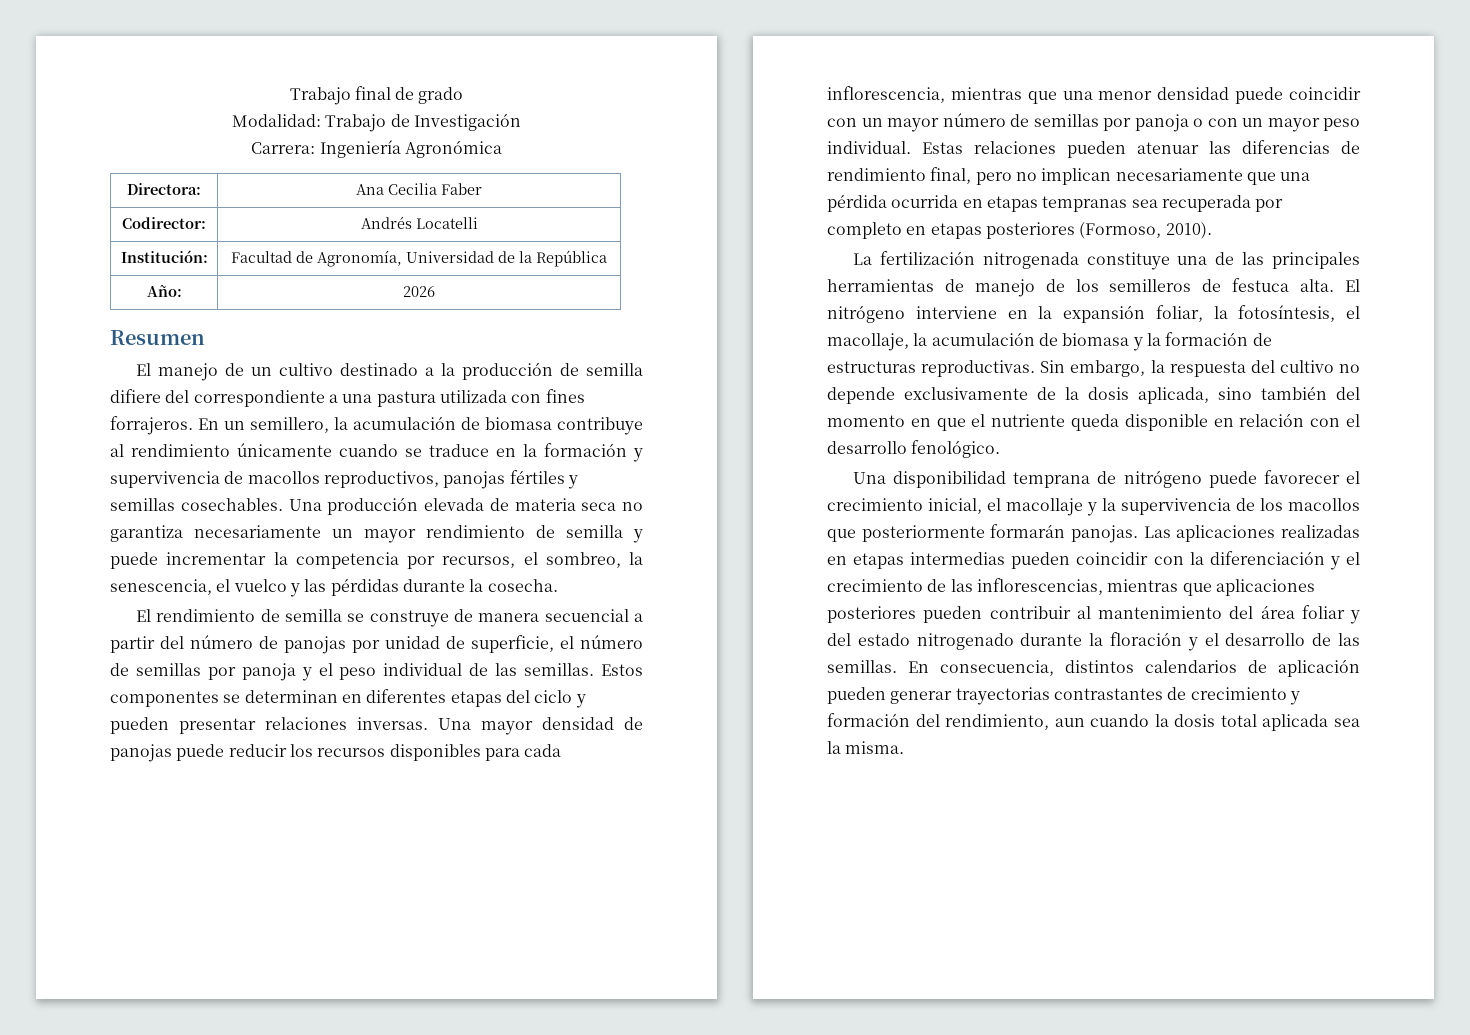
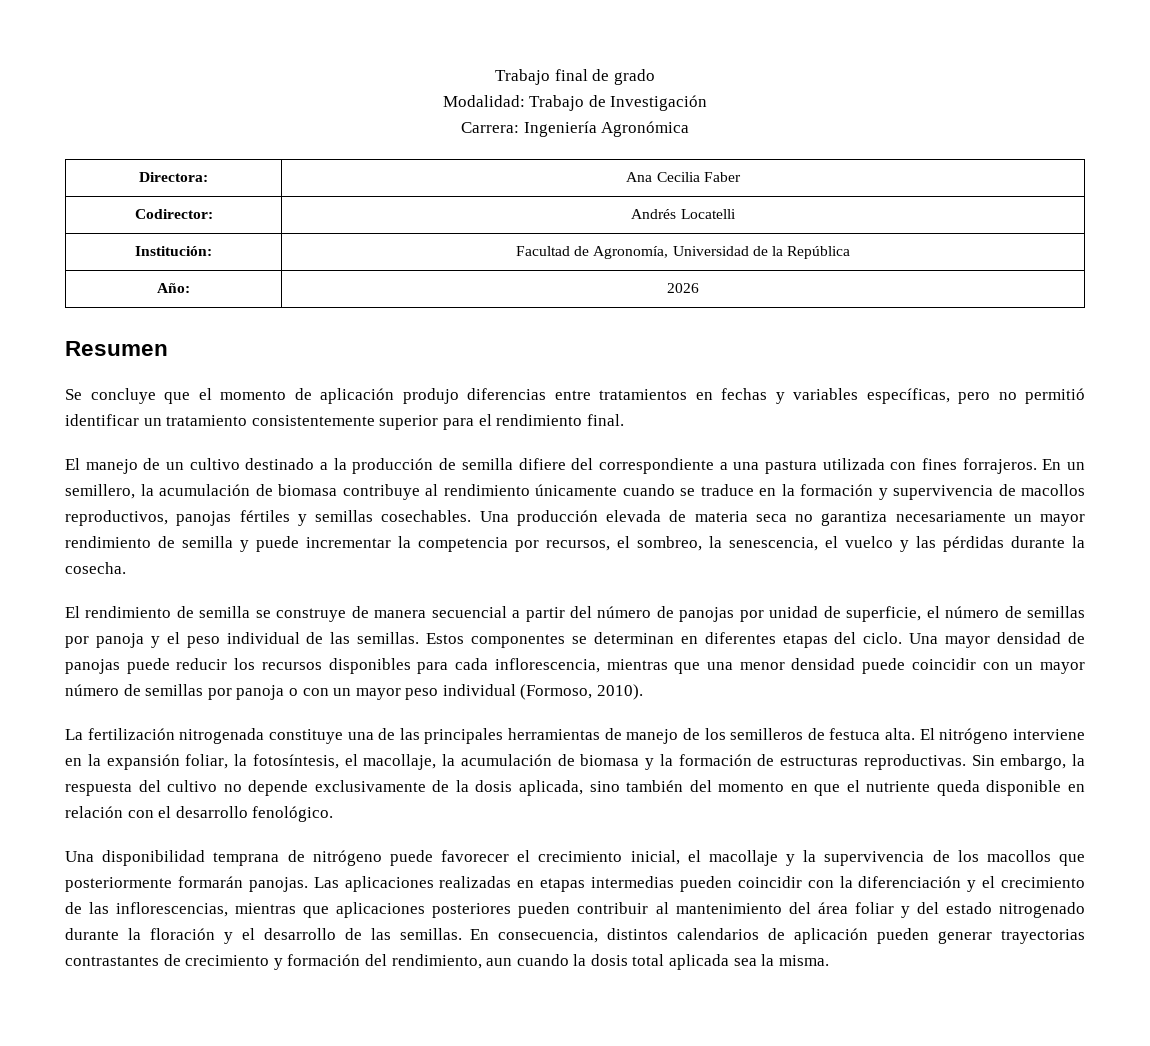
+ Se concluye que el momento de aplicación produjo diferencias entre tratamientos en fechas y variables específicas, pero no permitió identificar un tratamiento consistentemente superior para el rendimiento final.
- Estos componentes se determinan en diferentes etapas del ciclo y pueden presentar relaciones inversas.
+ Estos componentes se determinan en diferentes etapas del ciclo.
- Una mayor densidad de panojas puede reducir los recursos disponibles para cada inflorescencia, mientras que una menor densidad puede coincidir con un mayor número de semillas por panoja o con un mayor peso individual. Estas relaciones pueden atenuar las diferencias de rendimiento final, pero no implican necesariamente que una pérdida ocurrida en etapas tempranas sea recuperada por completo en etapas posteriores (Formoso, 2010).
+ Una mayor densidad de panojas puede reducir los recursos disponibles para cada inflorescencia, mientras que una menor densidad puede coincidir con un mayor número de semillas por panoja o con un mayor peso individual (Formoso, 2010).

